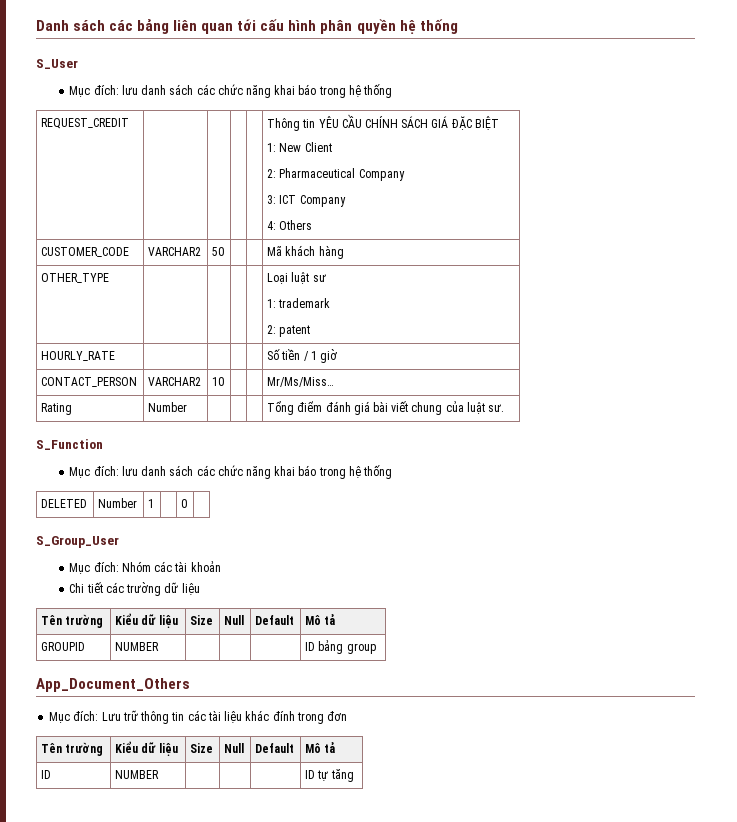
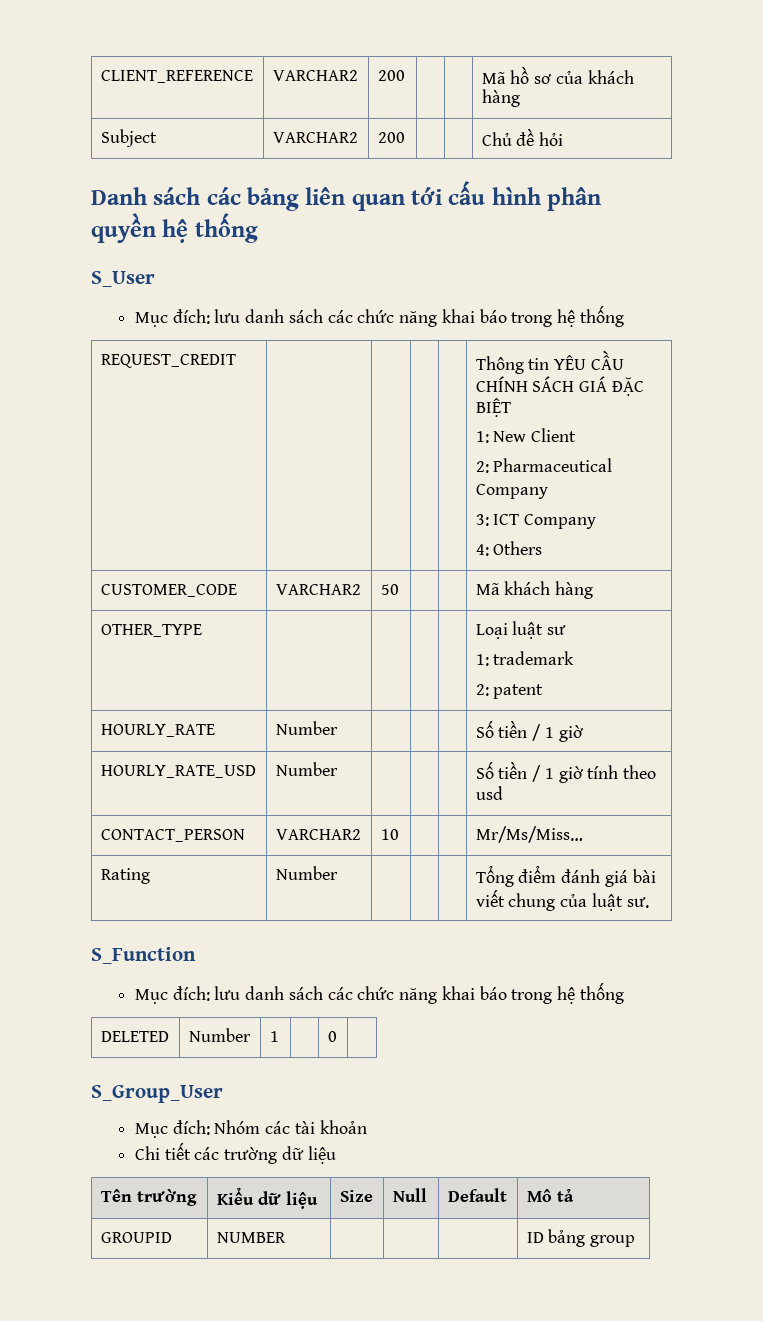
+ CLIENT_REFERENCE | VARCHAR2 | 200 | | | Mã hồ sơ của khách hàng
+ Subject | VARCHAR2 | 200 | | | Chủ đề hỏi
- HOURLY_RATE | | | | | Số tiền / 1 giờ
+ HOURLY_RATE | Number | | | | Số tiền / 1 giờ
+ HOURLY_RATE_USD | Number | | | | Số tiền / 1 giờ tính theo usd
- App_Document_Others
- Mục đích: Lưu trữ thông tin các tài liệu khác đính trong đơn
- Tên trường | Kiểu dữ liệu | Size | Null | Default | Mô tả
- ID | NUMBER | | | | ID tự tăng

